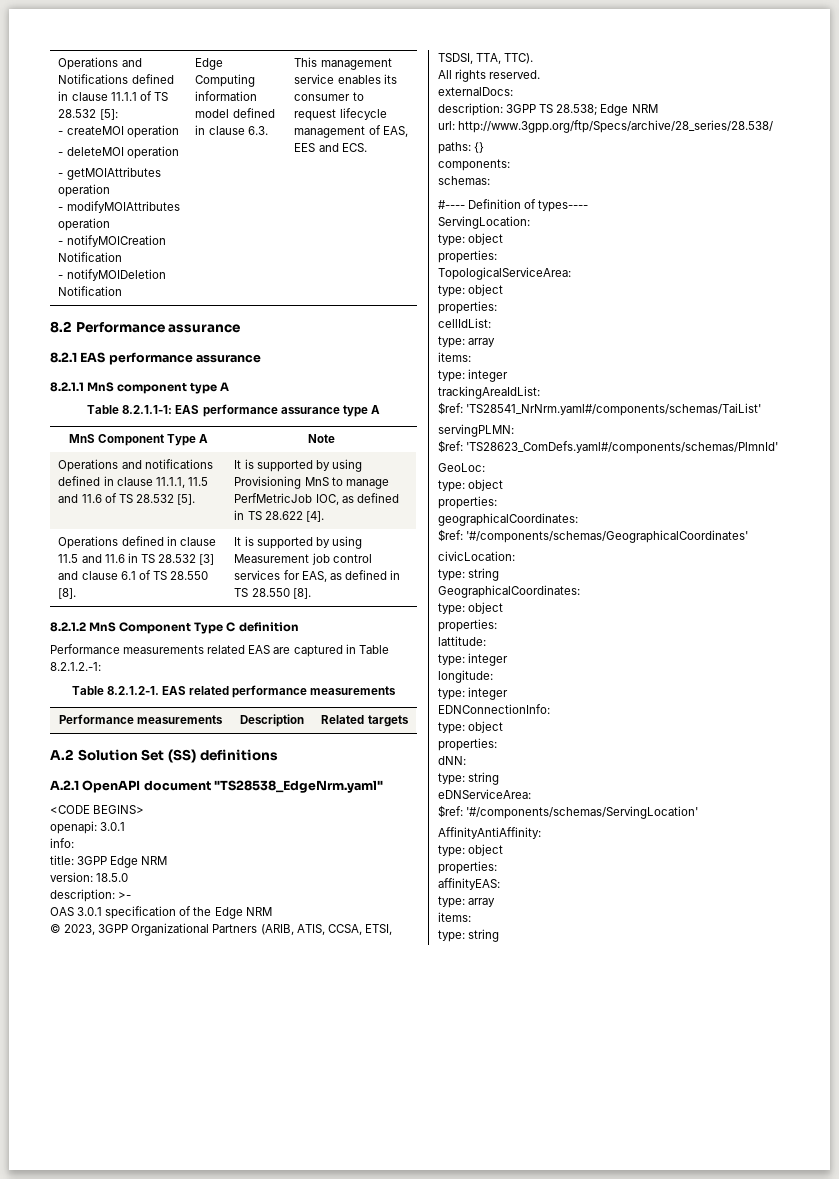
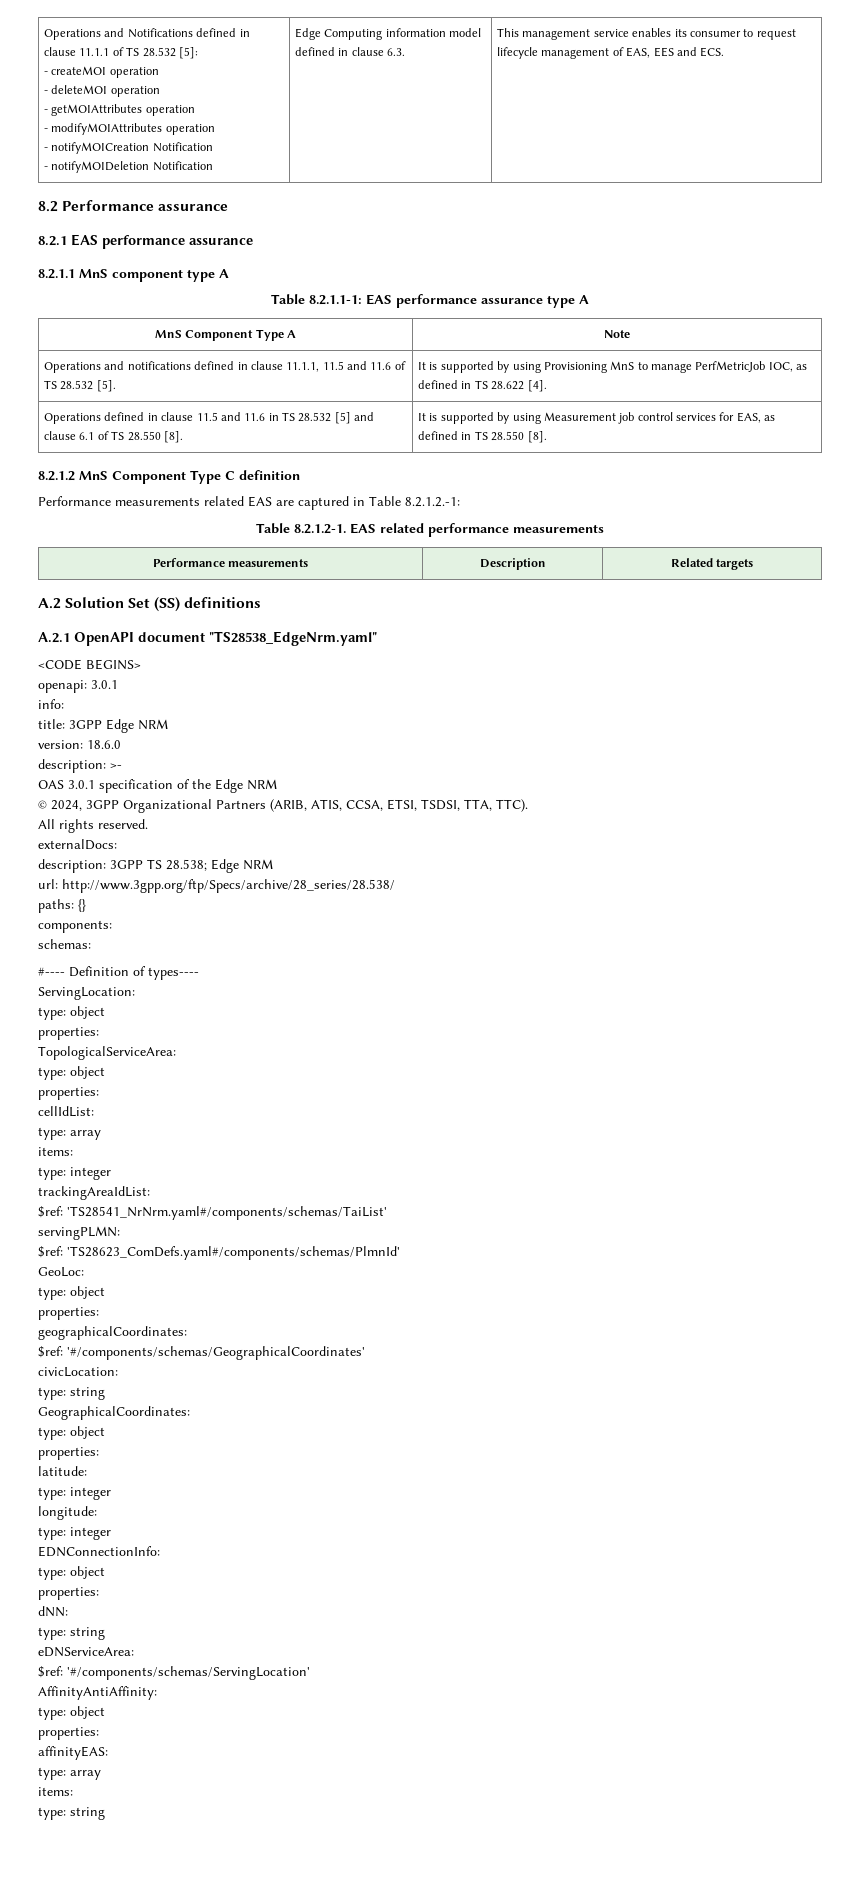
- Operations defined in clause 11.5 and 11.6 in TS 28.532 [3] and clause 6.1 of TS 28.550 [8]. | It is supported by using Measurement job control services for EAS, as defined in TS 28.550 [8].
+ Operations defined in clause 11.5 and 11.6 in TS 28.532 [5] and clause 6.1 of TS 28.550 [8]. | It is supported by using Measurement job control services for EAS, as defined in TS 28.550 [8].
- version: 18.5.0
+ version: 18.6.0
- © 2023, 3GPP Organizational Partners (ARIB, ATIS, CCSA, ETSI, TSDSI, TTA, TTC).
+ © 2024, 3GPP Organizational Partners (ARIB, ATIS, CCSA, ETSI, TSDSI, TTA, TTC).
- lattitude:
+ latitude:

